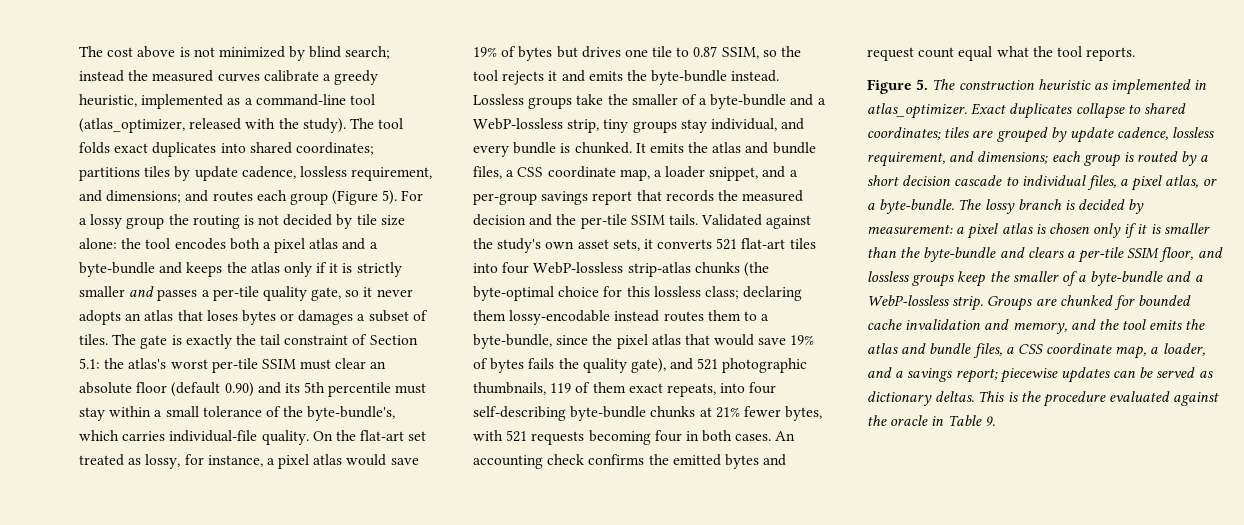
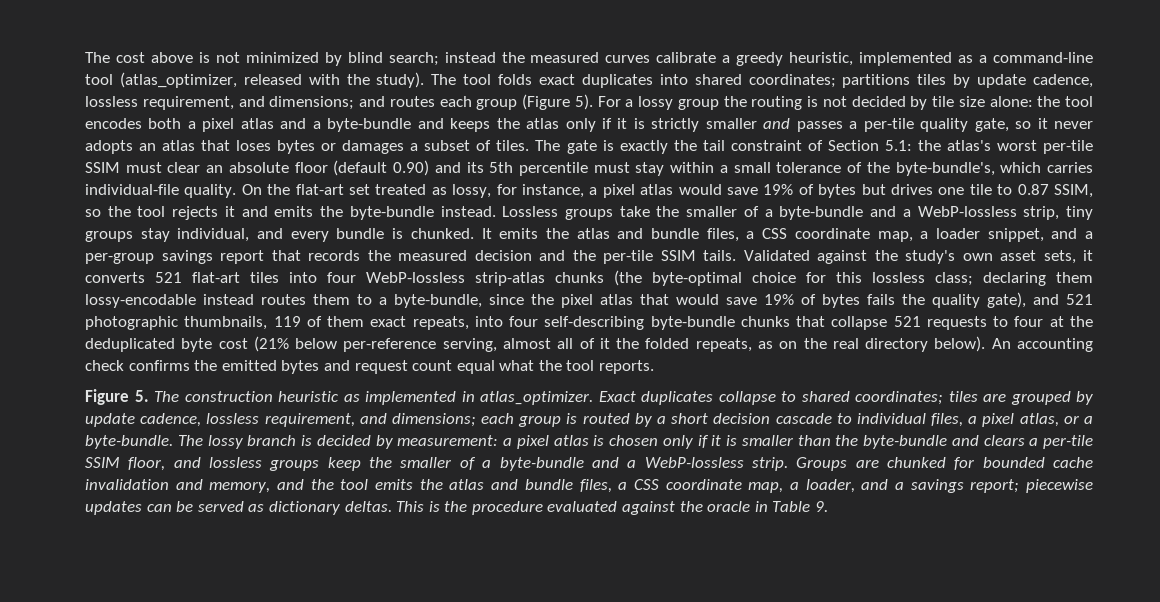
- declaring them lossy-encodable instead routes them to a byte-bundle, since the pixel atlas that would save 19% of bytes fails the quality gate), and 521 photographic thumbnails, 119 of them exact repeats, into four self-describing byte-bundle chunks at 21% fewer bytes, with 521 requests becoming four in both cases.
+ declaring them lossy-encodable instead routes them to a byte-bundle, since the pixel atlas that would save 19% of bytes fails the quality gate), and 521 photographic thumbnails, 119 of them exact repeats, into four self-describing byte-bundle chunks that collapse 521 requests to four at the deduplicated byte cost (21% below per-reference serving, almost all of it the folded repeats, as on the real directory below).

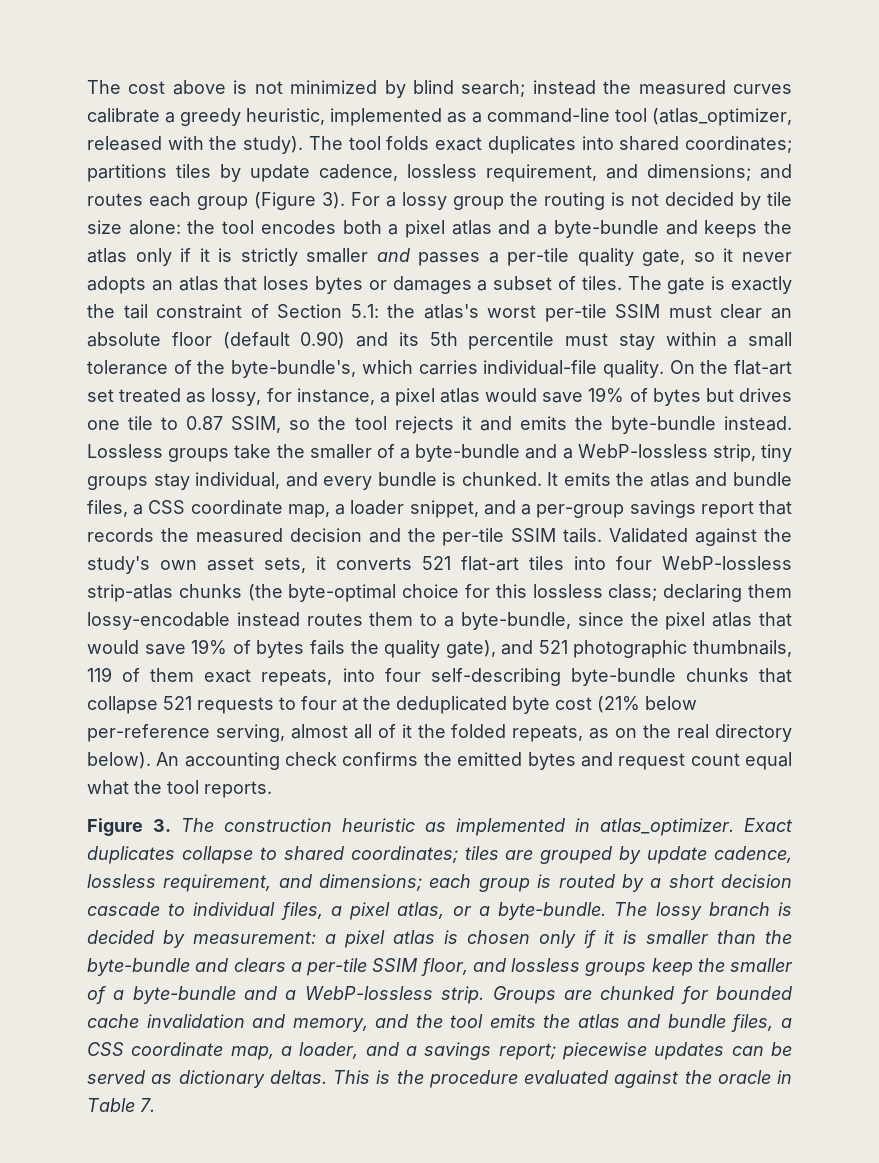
- The tool folds exact duplicates into shared coordinates; partitions tiles by update cadence, lossless requirement, and dimensions; and routes each group (Figure 5).
+ The tool folds exact duplicates into shared coordinates; partitions tiles by update cadence, lossless requirement, and dimensions; and routes each group (Figure 3).
- Figure 5. The construction heuristic as implemented in atlas_optimizer.
+ Figure 3. The construction heuristic as implemented in atlas_optimizer.
- This is the procedure evaluated against the oracle in Table 9.
+ This is the procedure evaluated against the oracle in Table 7.

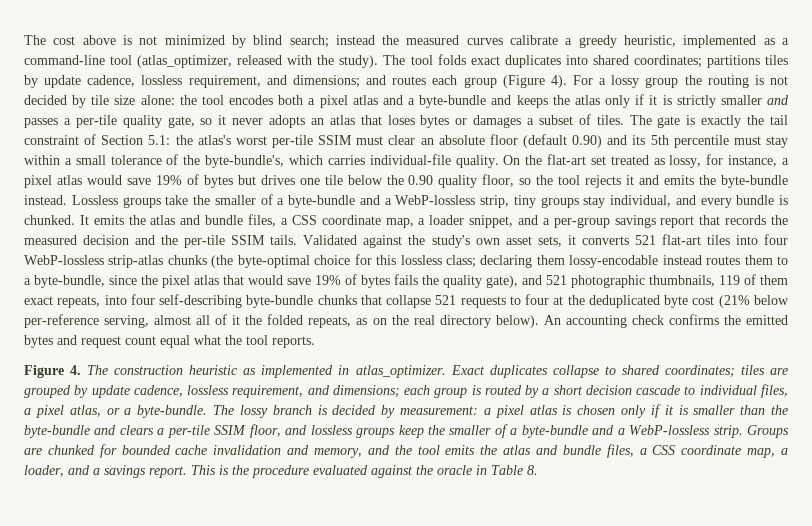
- The tool folds exact duplicates into shared coordinates; partitions tiles by update cadence, lossless requirement, and dimensions; and routes each group (Figure 3).
+ The tool folds exact duplicates into shared coordinates; partitions tiles by update cadence, lossless requirement, and dimensions; and routes each group (Figure 4).
- On the flat-art set treated as lossy, for instance, a pixel atlas would save 19% of bytes but drives one tile to 0.87 SSIM, so the tool rejects it and emits the byte-bundle instead.
+ On the flat-art set treated as lossy, for instance, a pixel atlas would save 19% of bytes but drives one tile below the 0.90 quality floor, so the tool rejects it and emits the byte-bundle instead.
- Figure 3. The construction heuristic as implemented in atlas_optimizer.
+ Figure 4. The construction heuristic as implemented in atlas_optimizer.
- Groups are chunked for bounded cache invalidation and memory, and the tool emits the atlas and bundle files, a CSS coordinate map, a loader, and a savings report; piecewise updates can be served as dictionary deltas.
+ Groups are chunked for bounded cache invalidation and memory, and the tool emits the atlas and bundle files, a CSS coordinate map, a loader, and a savings report.
- This is the procedure evaluated against the oracle in Table 7.
+ This is the procedure evaluated against the oracle in Table 8.

